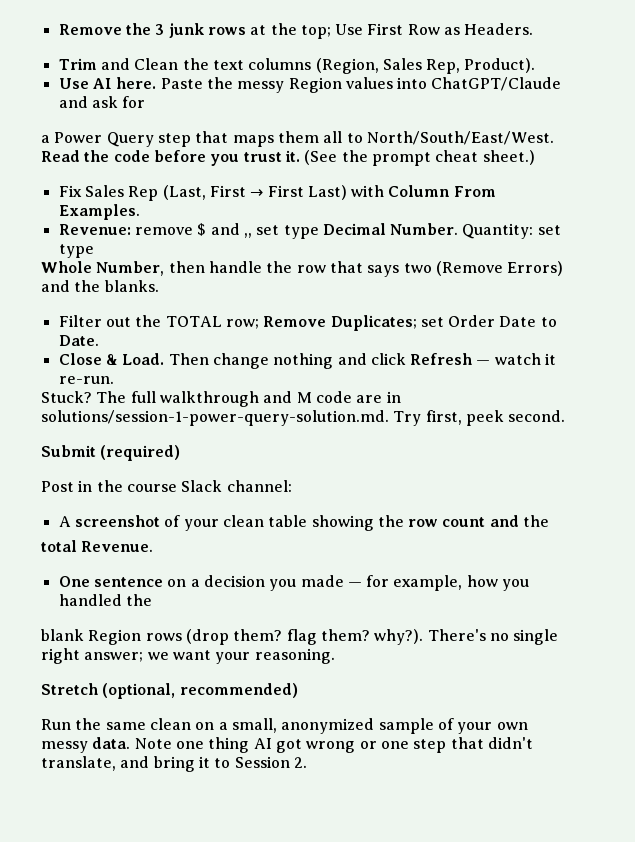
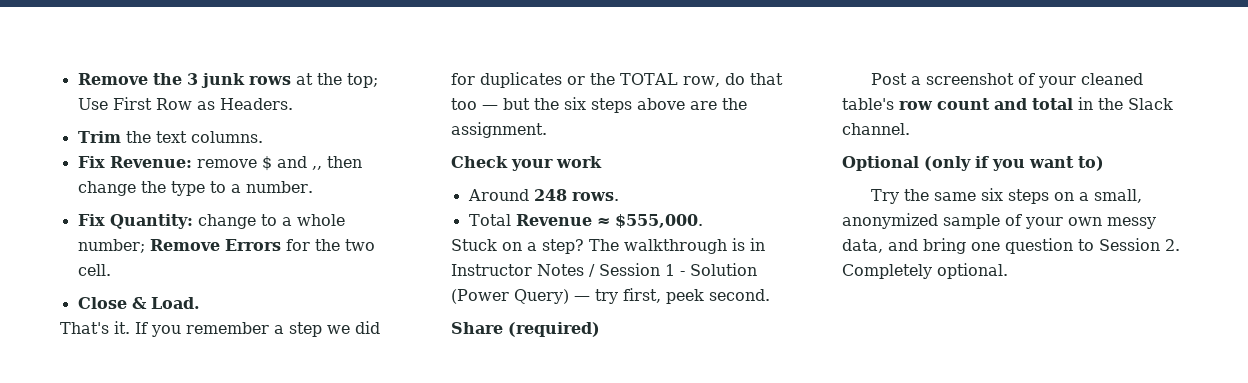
- Trim and Clean the text columns (Region, Sales Rep, Product).
- Use AI here. Paste the messy Region values into ChatGPT/Claude and ask for
- a Power Query step that maps them all to North/South/East/West. Read the code before you trust it. (See the prompt cheat sheet.)
- Fix Sales Rep (Last, First → First Last) with Column From Examples.
- Revenue: remove $ and ,, set type Decimal Number. Quantity: set type
- Whole Number, then handle the row that says two (Remove Errors) and the blanks.
- Filter out the TOTAL row; Remove Duplicates; set Order Date to Date.
- Close & Load. Then change nothing and click Refresh — watch it re-run.
- Stuck? The full walkthrough and M code are in solutions/session-1-power-query-solution.md. Try first, peek second.
+ Trim the text columns.
+ Fix Revenue: remove $ and ,, then change the type to a number.
+ Fix Quantity: change to a whole number; Remove Errors for the two cell.
+ Close & Load.
+ That's it. If you remember a step we did for duplicates or the TOTAL row, do that too — but the six steps above are the assignment.
+ Check your work
+ Around 248 rows.
+ Total Revenue ≈ $555,000.
+ Stuck on a step? The walkthrough is in Instructor Notes / Session 1 - Solution (Power Query) — try first, peek second.
- Submit (required)
+ Share (required)
- Post in the course Slack channel:
- A screenshot of your clean table showing the row count and the
- total Revenue.
- One sentence on a decision you made — for example, how you handled the
- blank Region rows (drop them? flag them? why?). There's no single right answer; we want your reasoning.
- Stretch (optional, recommended)
- Run the same clean on a small, anonymized sample of your own messy data. Note one thing AI got wrong or one step that didn't translate, and bring it to Session 2.
+ Post a screenshot of your cleaned table's row count and total in the Slack channel.
+ Optional (only if you want to)
+ Try the same six steps on a small, anonymized sample of your own messy data, and bring one question to Session 2. Completely optional.

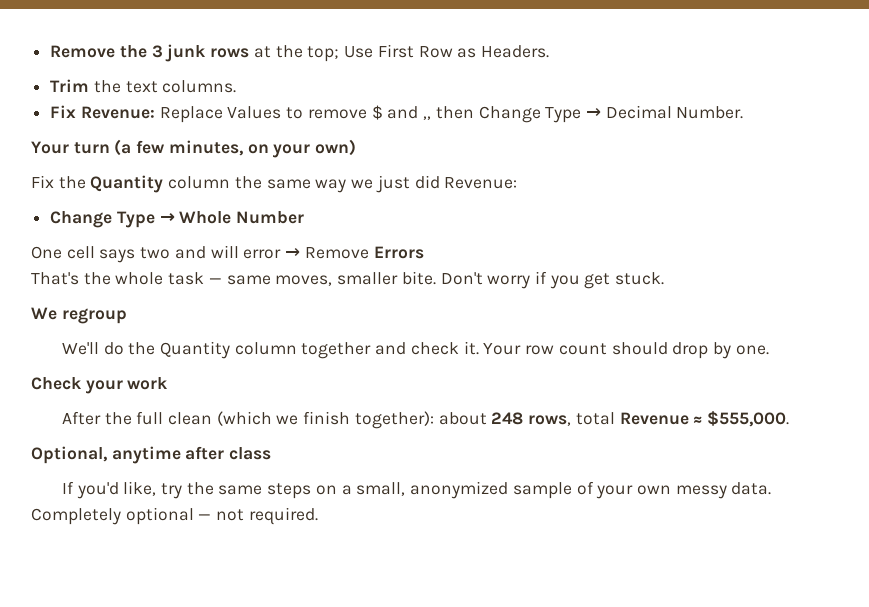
- Fix Revenue: remove $ and ,, then change the type to a number.
- Fix Quantity: change to a whole number; Remove Errors for the two cell.
- Close & Load.
- That's it. If you remember a step we did for duplicates or the TOTAL row, do that too — but the six steps above are the assignment.
+ Fix Revenue: Replace Values to remove $ and ,, then Change Type → Decimal Number.
+ Your turn (a few minutes, on your own)
+ Fix the Quantity column the same way we just did Revenue:
+ Change Type → Whole Number
+ One cell says two and will error → Remove Errors
+ That's the whole task — same moves, smaller bite. Don't worry if you get stuck.
+ We regroup
+ We'll do the Quantity column together and check it. Your row count should drop by one.
  Check your work
- Around 248 rows.
- Total Revenue ≈ $555,000.
- Stuck on a step? The walkthrough is in Instructor Notes / Session 1 - Solution (Power Query) — try first, peek second.
- Share (required)
- Post a screenshot of your cleaned table's row count and total in the Slack channel.
- Optional (only if you want to)
- Try the same six steps on a small, anonymized sample of your own messy data, and bring one question to Session 2. Completely optional.
+ After the full clean (which we finish together): about 248 rows, total Revenue ≈ $555,000.
+ Optional, anytime after class
+ If you'd like, try the same steps on a small, anonymized sample of your own messy data. Completely optional — not required.

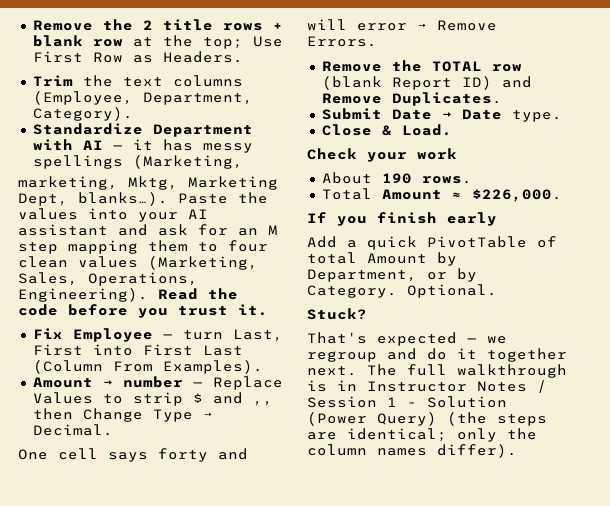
- Remove the 3 junk rows at the top; Use First Row as Headers.
+ Remove the 2 title rows + blank row at the top; Use First Row as Headers.
- Trim the text columns.
- Fix Revenue: Replace Values to remove $ and ,, then Change Type → Decimal Number.
- Your turn (a few minutes, on your own)
- Fix the Quantity column the same way we just did Revenue:
- Change Type → Whole Number
+ Trim the text columns (Employee, Department, Category).
+ Standardize Department with AI — it has messy spellings (Marketing,
+ marketing, Mktg, Marketing Dept, blanks…). Paste the values into your AI assistant and ask for an M step mapping them to four clean values (Marketing, Sales, Operations, Engineering). Read the code before you trust it.
+ Fix Employee — turn Last, First into First Last (Column From Examples).
+ Amount → number — Replace Values to strip $ and ,, then Change Type → Decimal.
- One cell says two and will error → Remove Errors
- That's the whole task — same moves, smaller bite. Don't worry if you get stuck.
- We regroup
- We'll do the Quantity column together and check it. Your row count should drop by one.
+ One cell says forty and will error → Remove Errors.
+ Remove the TOTAL row (blank Report ID) and Remove Duplicates.
+ Submit Date → Date type.
+ Close & Load.
  Check your work
- After the full clean (which we finish together): about 248 rows, total Revenue ≈ $555,000.
- Optional, anytime after class
- If you'd like, try the same steps on a small, anonymized sample of your own messy data. Completely optional — not required.
+ About 190 rows.
+ Total Amount ≈ $226,000.
+ If you finish early
+ Add a quick PivotTable of total Amount by Department, or by Category. Optional.
+ Stuck?
+ That's expected — we regroup and do it together next. The full walkthrough is in Instructor Notes / Session 1 - Solution (Power Query) (the steps are identical; only the column names differ).

